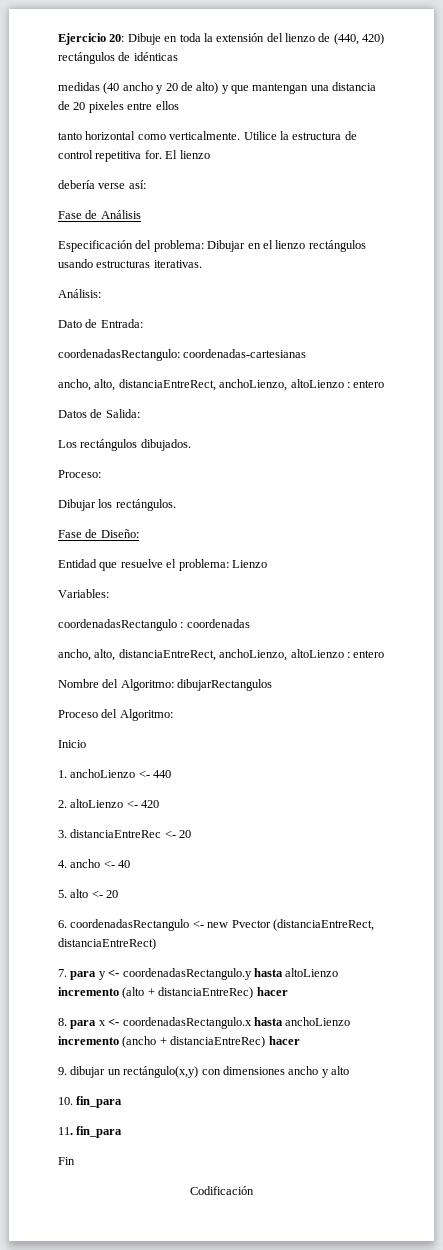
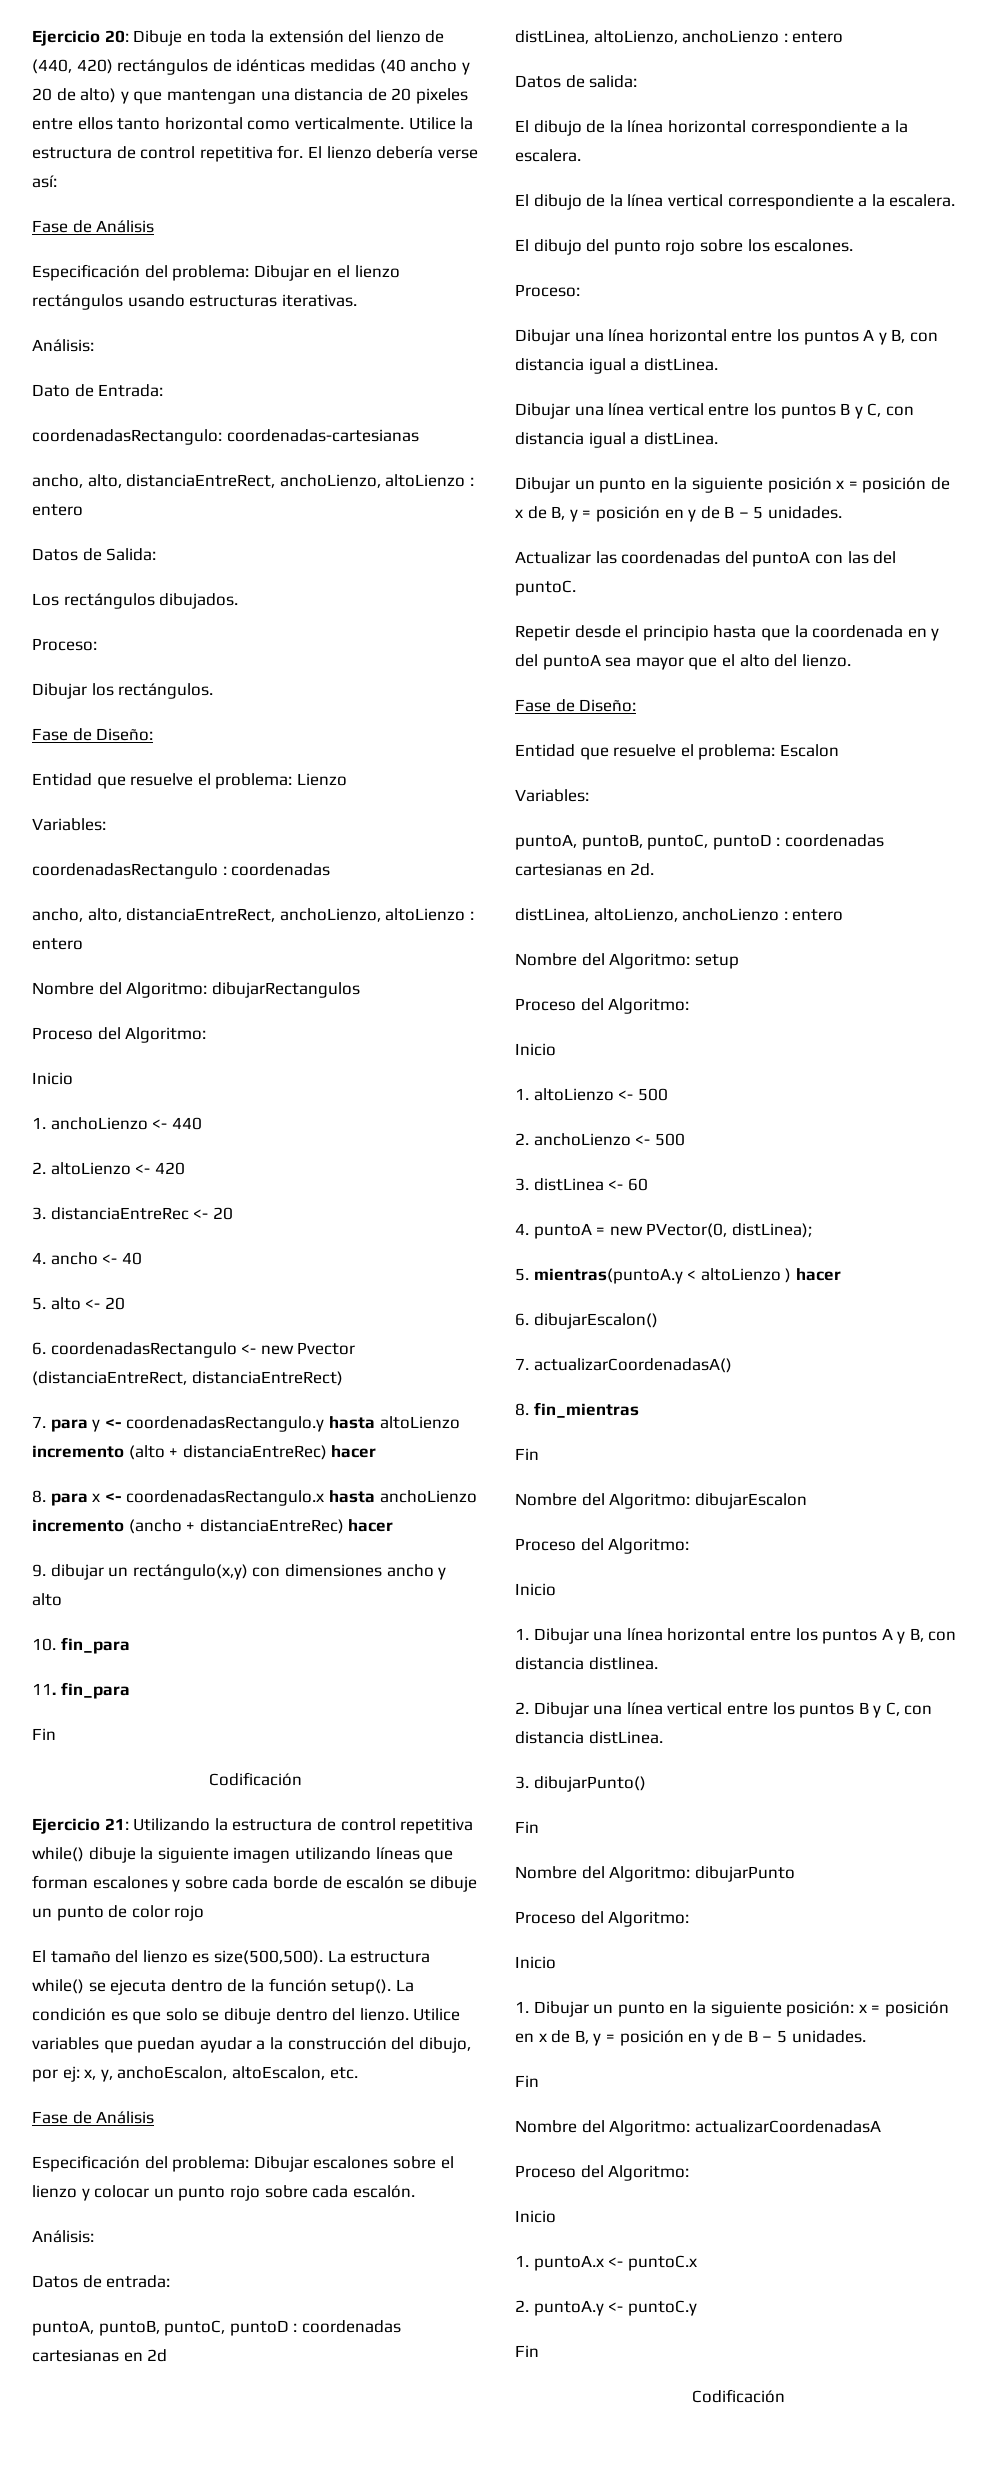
- Ejercicio 20: Dibuje en toda la extensión del lienzo de (440, 420) rectángulos de idénticas
- medidas (40 ancho y 20 de alto) y que mantengan una distancia de 20 pixeles entre ellos
- tanto horizontal como verticalmente.
+ Ejercicio 20: Dibuje en toda la extensión del lienzo de (440, 420) rectángulos de idénticas medidas (40 ancho y 20 de alto) y que mantengan una distancia de 20 pixeles entre ellos tanto horizontal como verticalmente.
- El lienzo
- debería verse así:
+ El lienzo debería verse así:
+ Ejercicio 21: Utilizando la estructura de control repetitiva while() dibuje la siguiente imagen utilizando líneas que forman escalones y sobre cada borde de escalón se dibuje un punto de color rojo
+ El tamaño del lienzo es size(500,500). La estructura while() se ejecuta dentro de la función setup(). La condición es que solo se dibuje dentro del lienzo. Utilice variables que puedan ayudar a la construcción del dibujo, por ej: x, y, anchoEscalon, altoEscalon, etc.
+ Fase de Análisis
+ Especificación del problema: Dibujar escalones sobre el lienzo y colocar un punto rojo sobre cada escalón.
+ Análisis:
+ Datos de entrada:
+ puntoA, puntoB, puntoC, puntoD : coordenadas cartesianas en 2d
+ distLinea, altoLienzo, anchoLienzo : entero
+ Datos de salida:
+ El dibujo de la línea horizontal correspondiente a la escalera.
+ El dibujo de la línea vertical correspondiente a la escalera.
+ El dibujo del punto rojo sobre los escalones.
+ Proceso:
+ Dibujar una línea horizontal entre los puntos A y B, con distancia igual a distLinea.
+ Dibujar una línea vertical entre los puntos B y C, con distancia igual a distLinea.
+ Dibujar un punto en la siguiente posición x = posición de x de B, y = posición en y de B – 5 unidades.
+ Actualizar las coordenadas del puntoA con las del puntoC.
+ Repetir desde el principio hasta que la coordenada en y del puntoA sea mayor que el alto del lienzo.
+ Fase de Diseño:
+ Entidad que resuelve el problema: Escalon
+ Variables:
+ puntoA, puntoB, puntoC, puntoD : coordenadas cartesianas en 2d.
+ distLinea, altoLienzo, anchoLienzo : entero
+ Nombre del Algoritmo: setup
+ Proceso del Algoritmo:
+ Inicio
+ 1. altoLienzo <- 500
+ 2. anchoLienzo <- 500
+ 3. distLinea <- 60
+ 4. puntoA = new PVector(0, distLinea);
+ 5. mientras(puntoA.y < altoLienzo ) hacer
+ 6. dibujarEscalon()
+ 7. actualizarCoordenadasA()
+ 8. fin_mientras
+ Fin
+ Nombre del Algoritmo: dibujarEscalon
+ Proceso del Algoritmo:
+ Inicio
+ 1. Dibujar una línea horizontal entre los puntos A y B, con distancia distlinea.
+ 2. Dibujar una línea vertical entre los puntos B y C, con distancia distLinea.
+ 3. dibujarPunto()
+ Fin
+ Nombre del Algoritmo: dibujarPunto
+ Proceso del Algoritmo:
+ Inicio
+ 1. Dibujar un punto en la siguiente posición: x = posición en x de B, y = posición en y de B – 5 unidades.
+ Fin
+ Nombre del Algoritmo: actualizarCoordenadasA
+ Proceso del Algoritmo:
+ Inicio
+ 1. puntoA.x <- puntoC.x
+ 2. puntoA.y <- puntoC.y
+ Fin
+ Codificación

